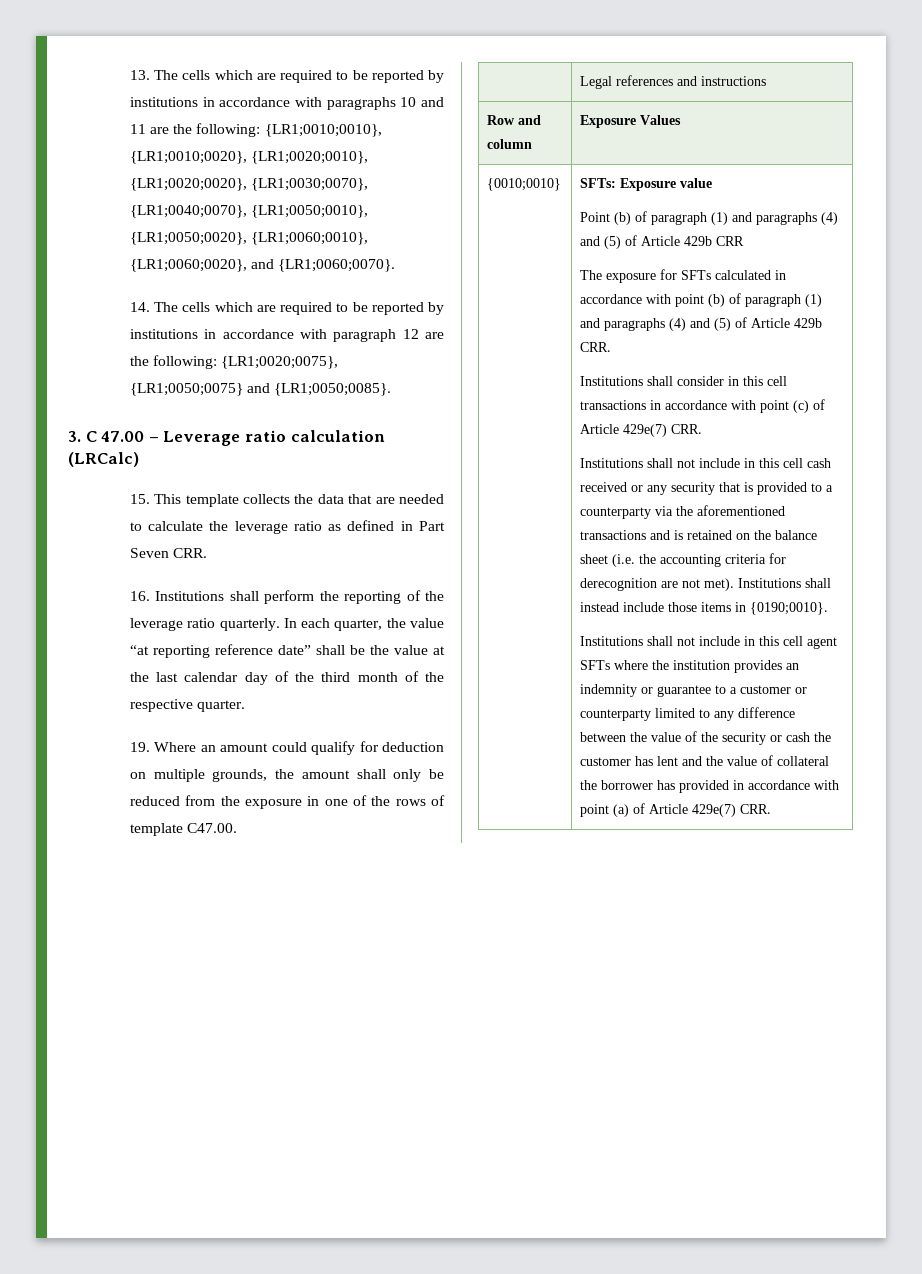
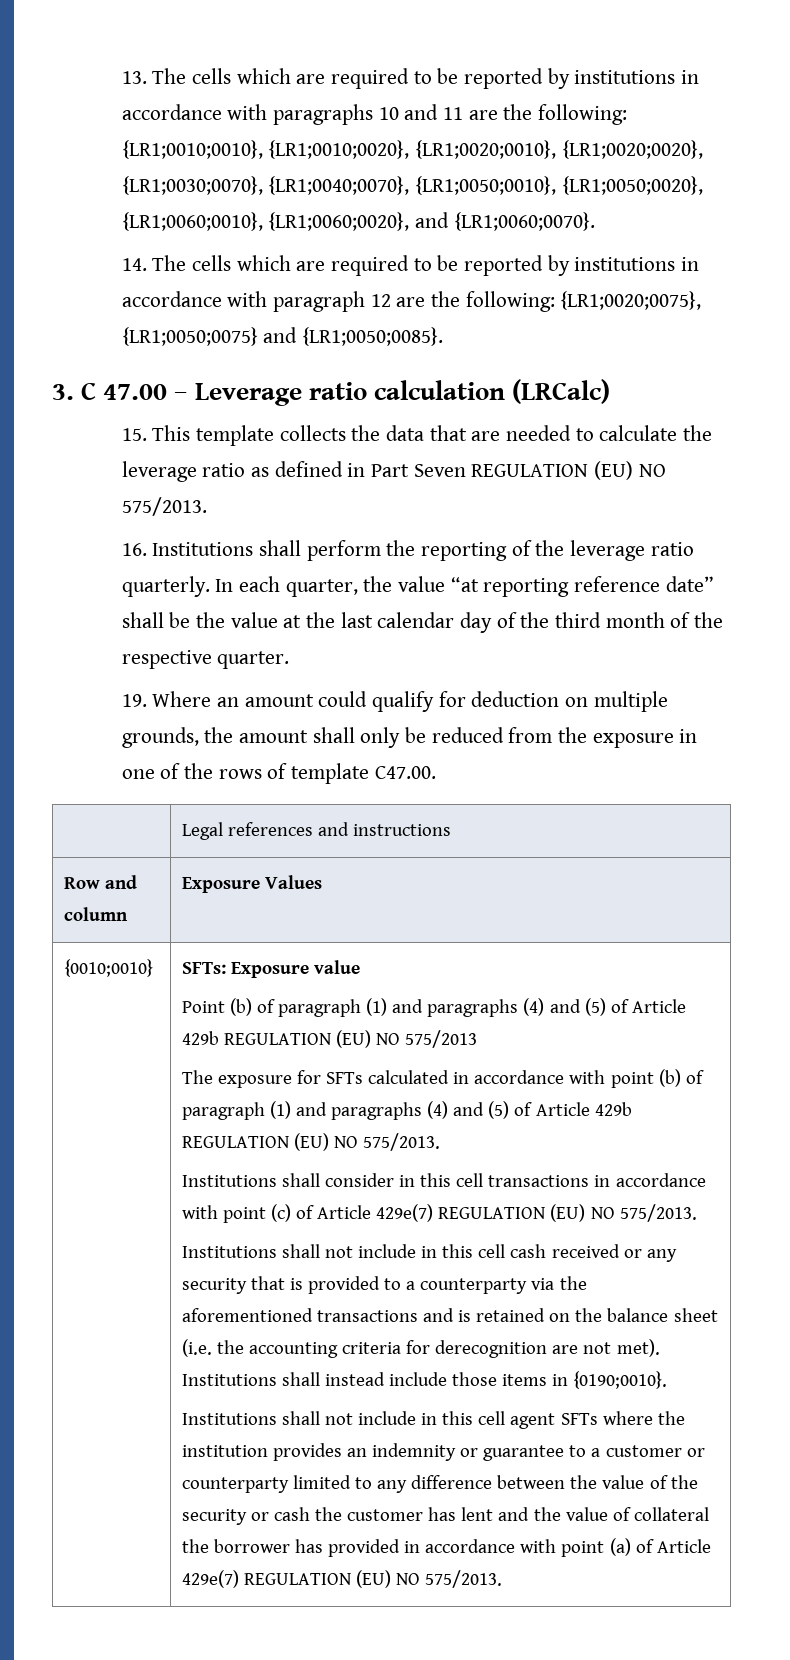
- 15. This template collects the data that are needed to calculate the leverage ratio as defined in Part Seven CRR.
+ 15. This template collects the data that are needed to calculate the leverage ratio as defined in Part Seven REGULATION (EU) NO 575/2013.
- Point (b) of paragraph (1) and paragraphs (4) and (5) of Article 429b CRR
+ Point (b) of paragraph (1) and paragraphs (4) and (5) of Article 429b REGULATION (EU) NO 575/2013
- The exposure for SFTs calculated in accordance with point (b) of paragraph (1) and paragraphs (4) and (5) of Article 429b CRR.
+ The exposure for SFTs calculated in accordance with point (b) of paragraph (1) and paragraphs (4) and (5) of Article 429b REGULATION (EU) NO 575/2013.
- Institutions shall consider in this cell transactions in accordance with point (c) of Article 429e(7) CRR.
+ Institutions shall consider in this cell transactions in accordance with point (c) of Article 429e(7) REGULATION (EU) NO 575/2013.
- Institutions shall not include in this cell agent SFTs where the institution provides an indemnity or guarantee to a customer or counterparty limited to any difference between the value of the security or cash the customer has lent and the value of collateral the borrower has provided in accordance with point (a) of Article 429e(7) CRR.
+ Institutions shall not include in this cell agent SFTs where the institution provides an indemnity or guarantee to a customer or counterparty limited to any difference between the value of the security or cash the customer has lent and the value of collateral the borrower has provided in accordance with point (a) of Article 429e(7) REGULATION (EU) NO 575/2013.

